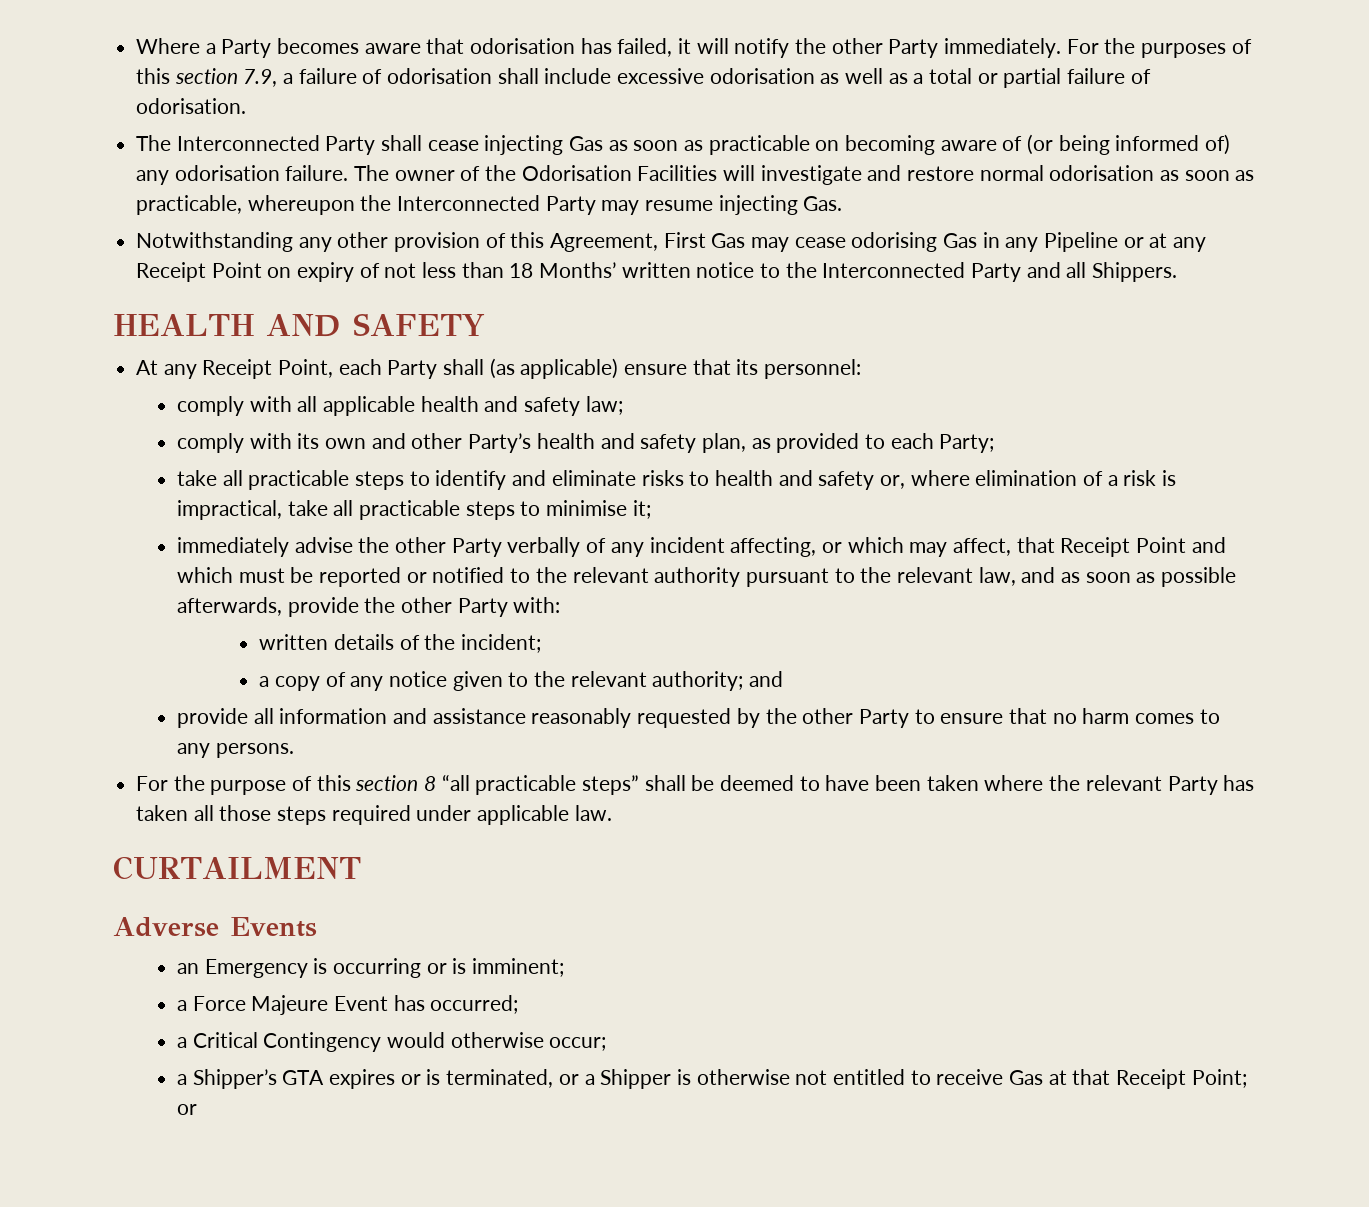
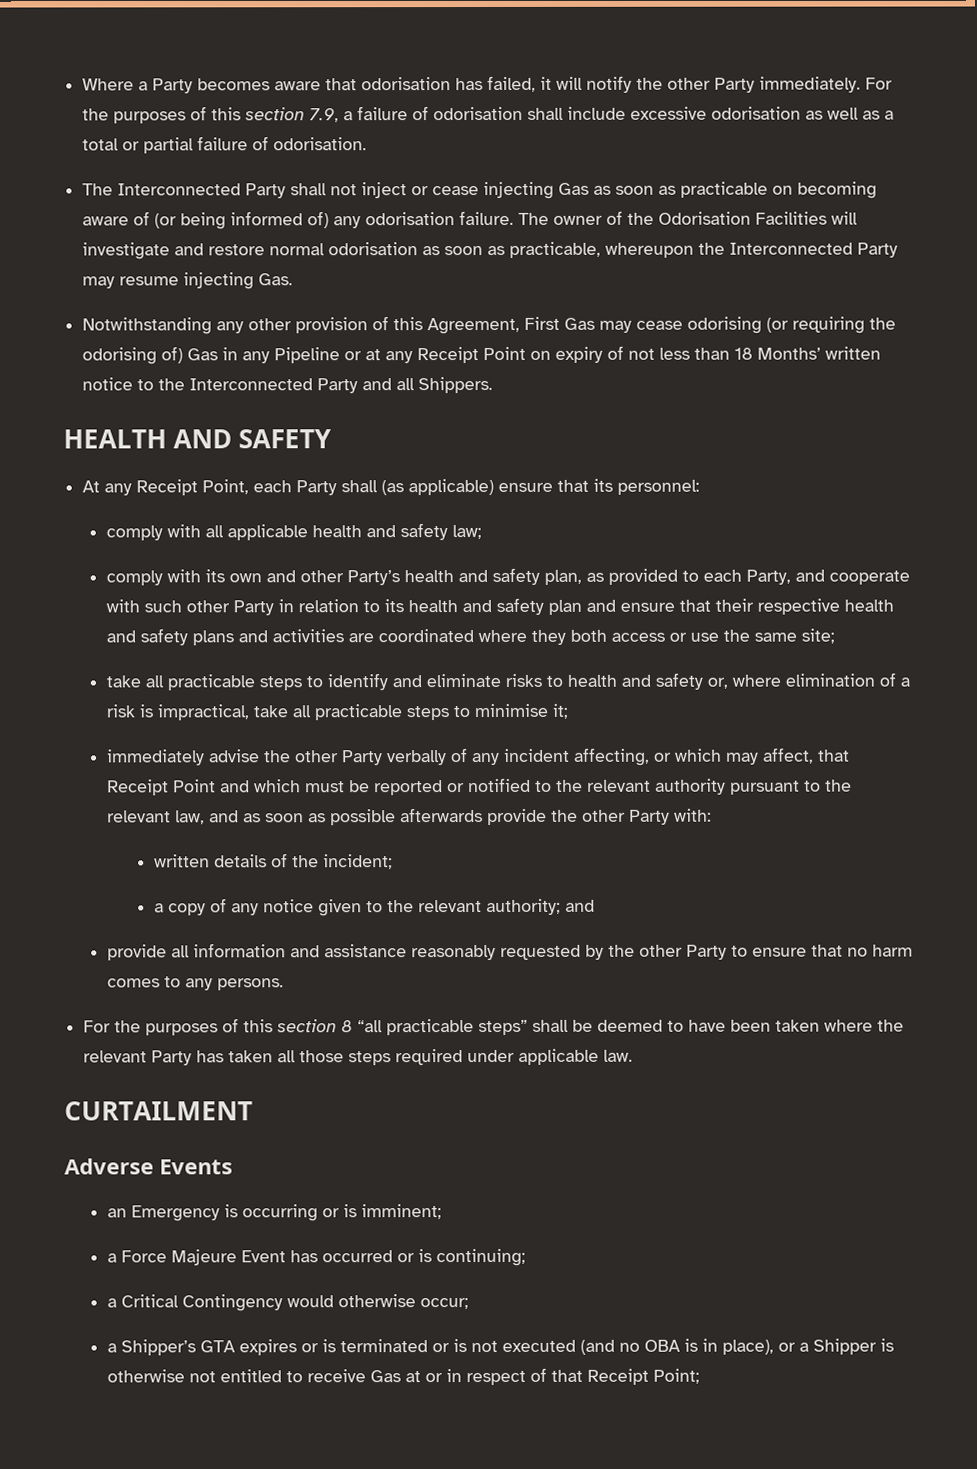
- The Interconnected Party shall cease injecting Gas as soon as practicable on becoming aware of (or being informed of) any odorisation failure.
+ The Interconnected Party shall not inject or cease injecting Gas as soon as practicable on becoming aware of (or being informed of) any odorisation failure.
- Notwithstanding any other provision of this Agreement, First Gas may cease odorising Gas in any Pipeline or at any Receipt Point on expiry of not less than 18 Months’ written notice to the Interconnected Party and all Shippers.
+ Notwithstanding any other provision of this Agreement, First Gas may cease odorising (or requiring the odorising of) Gas in any Pipeline or at any Receipt Point on expiry of not less than 18 Months’ written notice to the Interconnected Party and all Shippers.
- comply with its own and other Party’s health and safety plan, as provided to each Party;
+ comply with its own and other Party’s health and safety plan, as provided to each Party, and cooperate with such other Party in relation to its health and safety plan and ensure that their respective health and safety plans and activities are coordinated where they both access or use the same site;
- immediately advise the other Party verbally of any incident affecting, or which may affect, that Receipt Point and which must be reported or notified to the relevant authority pursuant to the relevant law, and as soon as possible afterwards, provide the other Party with:
+ immediately advise the other Party verbally of any incident affecting, or which may affect, that Receipt Point and which must be reported or notified to the relevant authority pursuant to the relevant law, and as soon as possible afterwards provide the other Party with:
- For the purpose of this section 8 “all practicable steps” shall be deemed to have been taken where the relevant Party has taken all those steps required under applicable law.
+ For the purposes of this section 8 “all practicable steps” shall be deemed to have been taken where the relevant Party has taken all those steps required under applicable law.
- a Force Majeure Event has occurred;
+ a Force Majeure Event has occurred or is continuing;
- a Shipper’s GTA expires or is terminated, or a Shipper is otherwise not entitled to receive Gas at that Receipt Point; or
+ a Shipper’s GTA expires or is terminated or is not executed (and no OBA is in place), or a Shipper is otherwise not entitled to receive Gas at or in respect of that Receipt Point;

